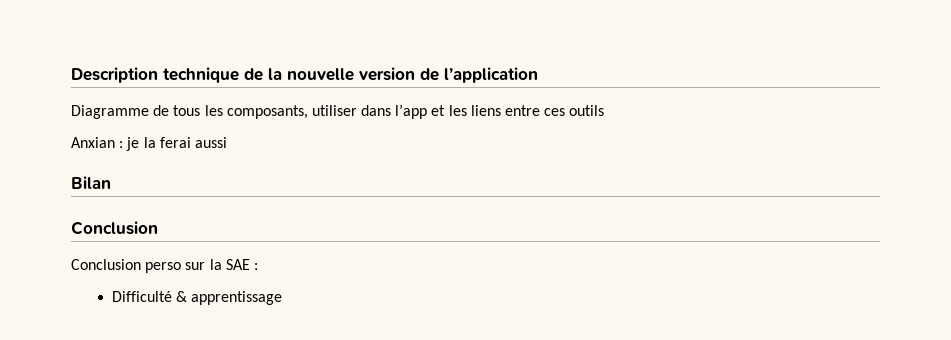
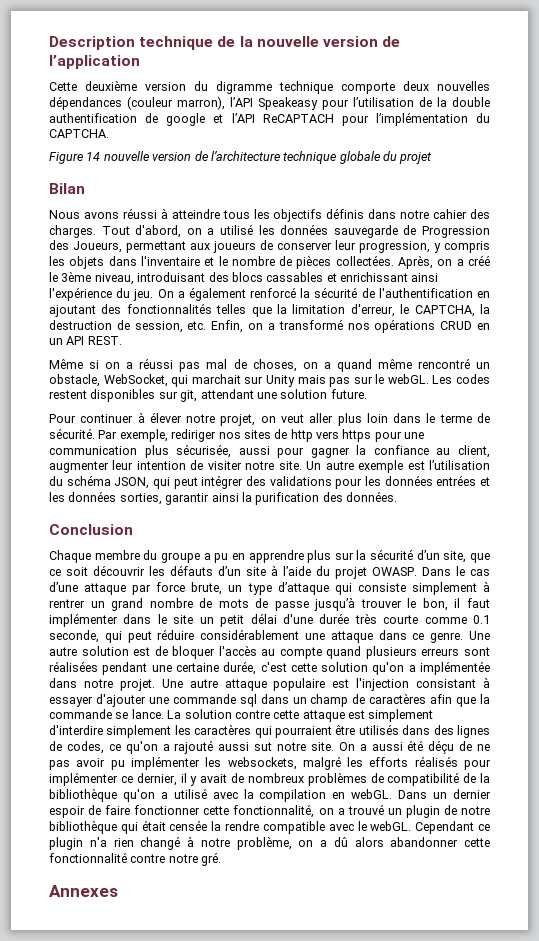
- Diagramme de tous les composants, utiliser dans l’app et les liens entre ces outils
- Anxian : je la ferai aussi
+ Cette deuxième version du digramme technique comporte deux nouvelles dépendances (couleur marron), l’API Speakeasy pour l’utilisation de la double authentification de google et l’API ReCAPTACH pour l’implémentation du CAPTCHA.
+ Figure 14 nouvelle version de l’architecture technique globale du projet
  Bilan
+ Nous avons réussi à atteindre tous les objectifs définis dans notre cahier des charges. Tout d'abord, on a utilisé les données sauvegarde de Progression des Joueurs, permettant aux joueurs de conserver leur progression, y compris les objets dans l'inventaire et le nombre de pièces collectées. Après, on a créé le 3ème niveau, introduisant des blocs cassables et enrichissant ainsi l'expérience du jeu. On a également renforcé la sécurité de l'authentification en ajoutant des fonctionnalités telles que la limitation d'erreur, le CAPTCHA, la destruction de session, etc. Enfin, on a transformé nos opérations CRUD en un API REST.
+ Même si on a réussi pas mal de choses, on a quand même rencontré un obstacle, WebSocket, qui marchait sur Unity mais pas sur le webGL. Les codes restent disponibles sur git, attendant une solution future.
+ Pour continuer à élever notre projet, on veut aller plus loin dans le terme de sécurité. Par exemple, rediriger nos sites de http vers https pour une communication plus sécurisée, aussi pour gagner la confiance au client, augmenter leur intention de visiter notre site. Un autre exemple est l’utilisation du schéma JSON, qui peut intégrer des validations pour les données entrées et les données sorties, garantir ainsi la purification des données.
  Conclusion
- Conclusion perso sur la SAE :
- Difficulté & apprentissage
+ Chaque membre du groupe a pu en apprendre plus sur la sécurité d’un site, que ce soit découvrir les défauts d’un site à l’aide du projet OWASP. Dans le cas d’une attaque par force brute, un type d’attaque qui consiste simplement à rentrer un grand nombre de mots de passe jusqu’à trouver le bon, il faut implémenter dans le site un petit délai d'une durée très courte comme 0.1 seconde, qui peut réduire considérablement une attaque dans ce genre. Une autre solution est de bloquer l'accès au compte quand plusieurs erreurs sont réalisées pendant une certaine durée, c'est cette solution qu'on a implémentée dans notre projet. Une autre attaque populaire est l'injection consistant à essayer d'ajouter une commande sql dans un champ de caractères afin que la commande se lance. La solution contre cette attaque est simplement d'interdire simplement les caractères qui pourraient être utilisés dans des lignes de codes, ce qu'on a rajouté aussi sut notre site. On a aussi été déçu de ne pas avoir pu implémenter les websockets, malgré les efforts réalisés pour implémenter ce dernier, il y avait de nombreux problèmes de compatibilité de la bibliothèque qu'on a utilisé avec la compilation en webGL. Dans un dernier espoir de faire fonctionner cette fonctionnalité, on a trouvé un plugin de notre bibliothèque qui était censée la rendre compatible avec le webGL. Cependant ce plugin n'a rien changé à notre problème, on a dû alors abandonner cette fonctionnalité contre notre gré.
+ Annexes

